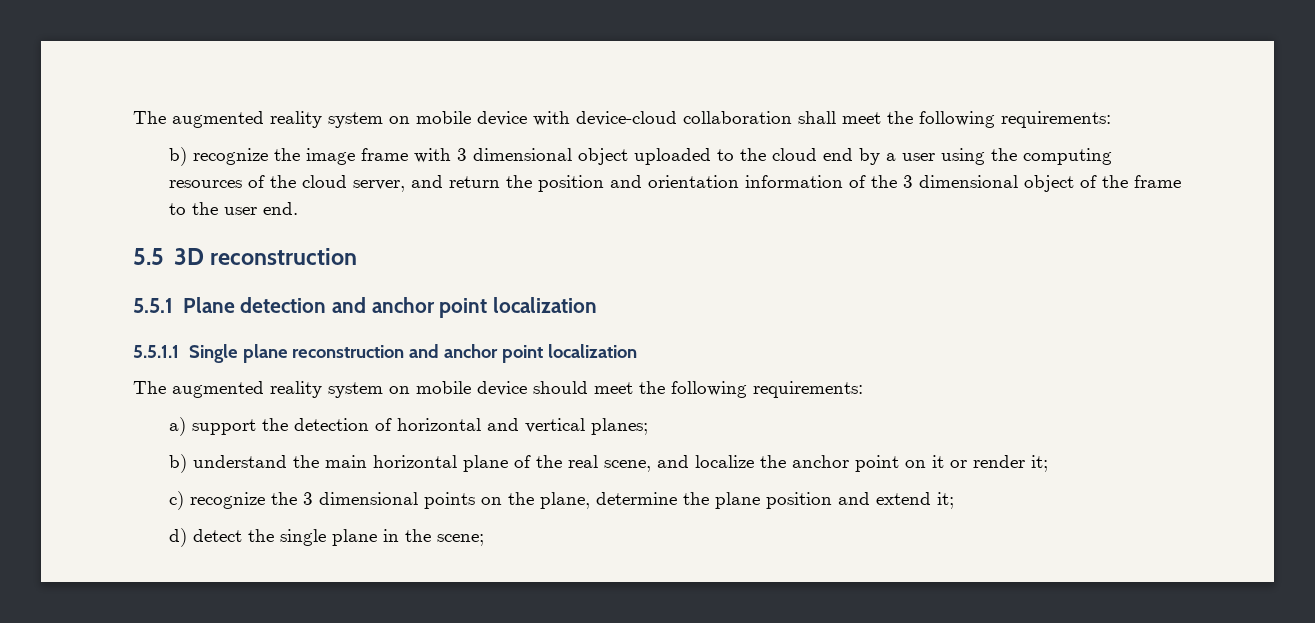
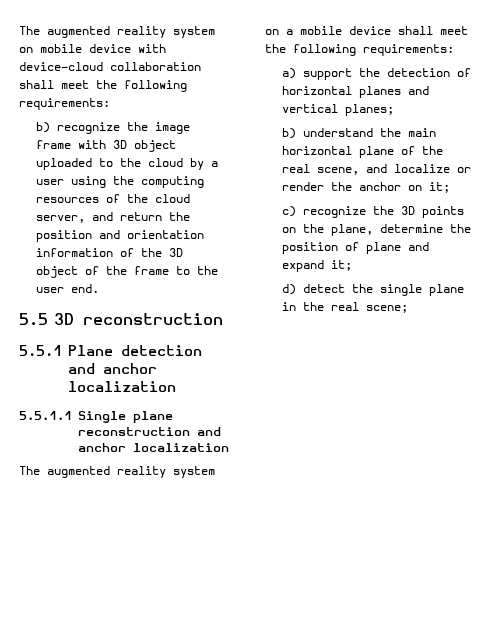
- b) recognize the image frame with 3 dimensional object uploaded to the cloud end by a user using the computing resources of the cloud server, and return the position and orientation information of the 3 dimensional object of the frame to the user end.
+ b) recognize the image frame with 3D object uploaded to the cloud by a user using the computing resources of the cloud server, and return the position and orientation information of the 3D object of the frame to the user end.
- 5.5.1 Plane detection and anchor point localization
+ 5.5.1 Plane detection and anchor localization
- 5.5.1.1 Single plane reconstruction and anchor point localization
+ 5.5.1.1 Single plane reconstruction and anchor localization
- The augmented reality system on mobile device should meet the following requirements:
+ The augmented reality system on a mobile device shall meet the following requirements:
- a) support the detection of horizontal and vertical planes;
+ a) support the detection of horizontal planes and vertical planes;
- b) understand the main horizontal plane of the real scene, and localize the anchor point on it or render it;
+ b) understand the main horizontal plane of the real scene, and localize or render the anchor on it;
- c) recognize the 3 dimensional points on the plane, determine the plane position and extend it;
+ c) recognize the 3D points on the plane, determine the position of plane and expand it;
- d) detect the single plane in the scene;
+ d) detect the single plane in the real scene;

